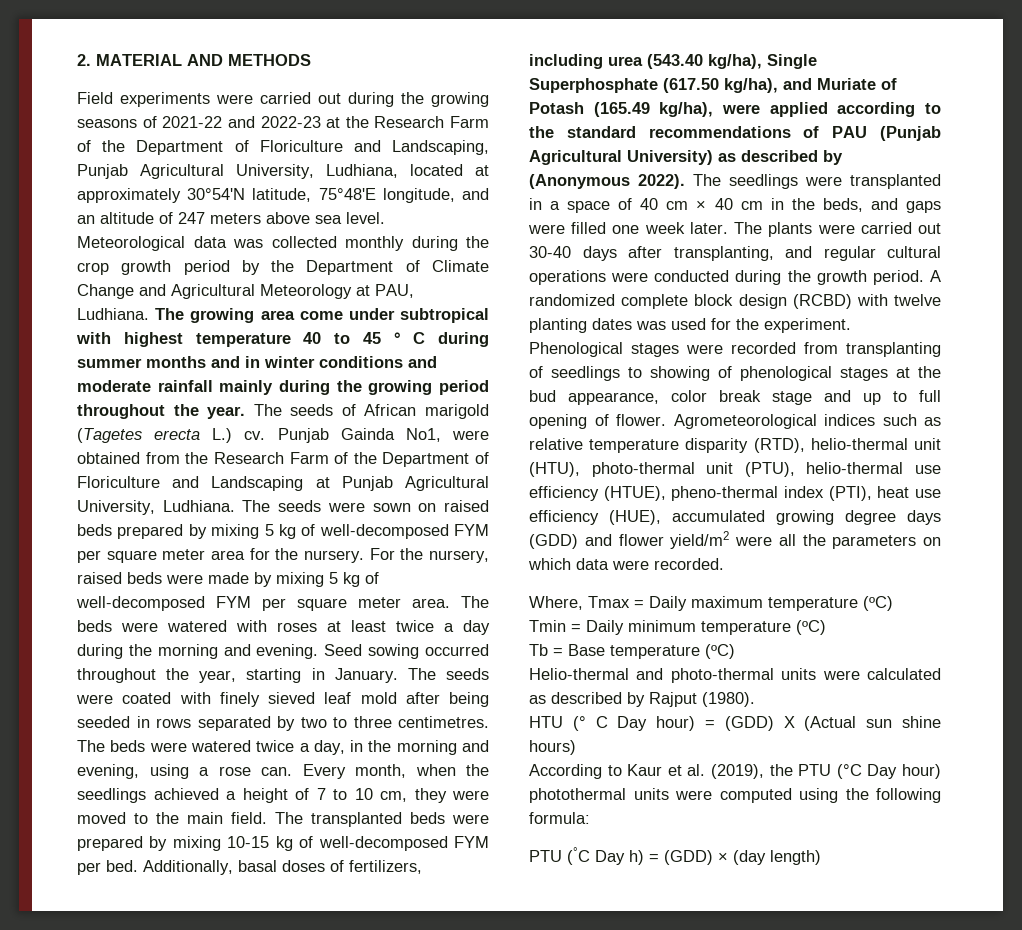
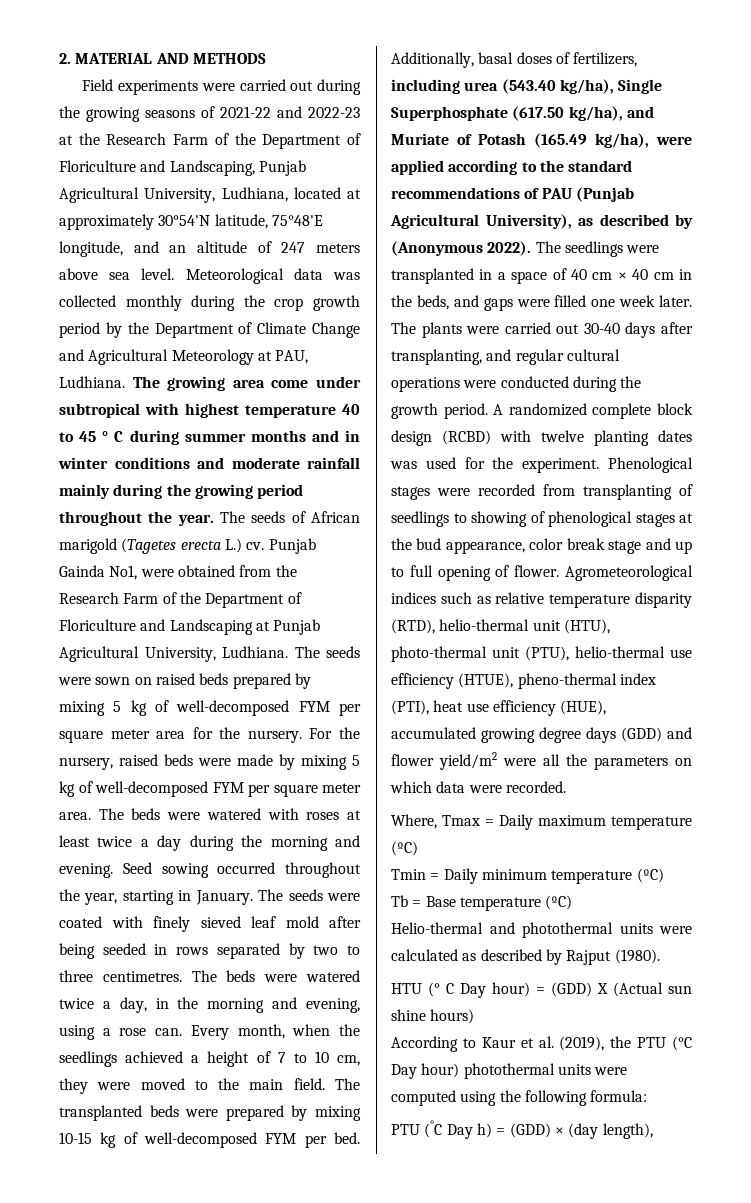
- Additionally, basal doses of fertilizers, including urea (543.40 kg/ha), Single Superphosphate (617.50 kg/ha), and Muriate of Potash (165.49 kg/ha), were applied according to the standard recommendations of PAU (Punjab Agricultural University) as described by (Anonymous 2022).
+ Additionally, basal doses of fertilizers, including urea (543.40 kg/ha), Single Superphosphate (617.50 kg/ha), and Muriate of Potash (165.49 kg/ha), were applied according to the standard recommendations of PAU (Punjab Agricultural University), as described by (Anonymous 2022).
- Helio-thermal and photo-thermal units were calculated as described by Rajput (1980).
+ Helio-thermal and photothermal units were calculated as described by Rajput (1980).
- PTU (°C Day h) = (GDD) × (day length)
+ PTU (°C Day h) = (GDD) × (day length),

